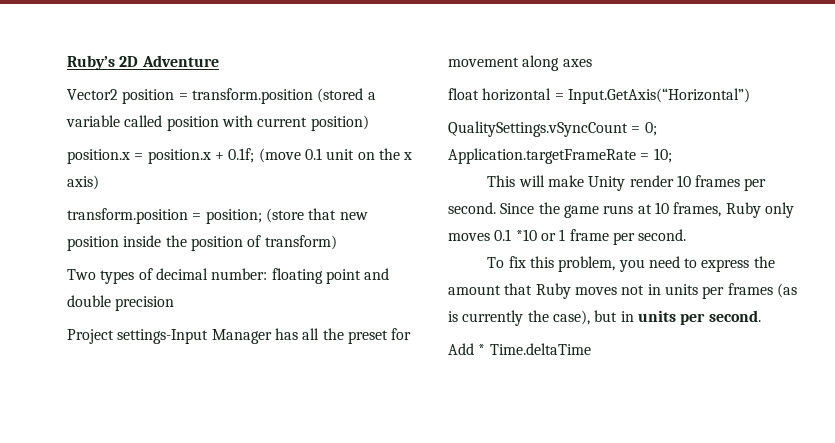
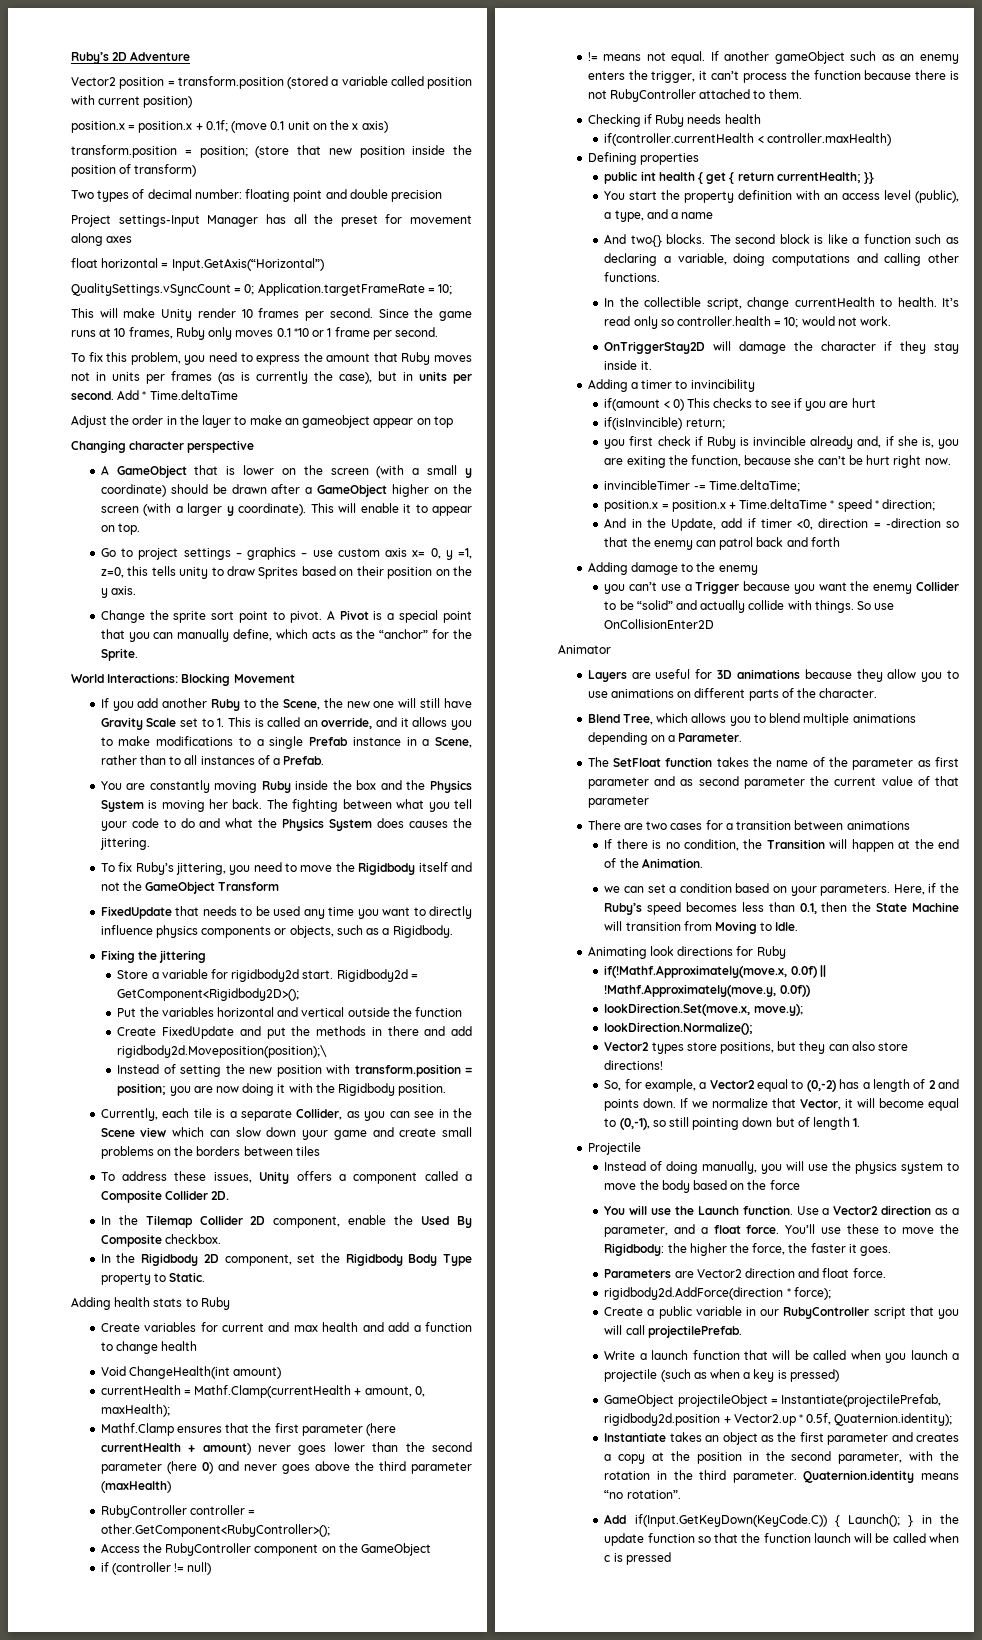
- To fix this problem, you need to express the amount that Ruby moves not in units per frames (as is currently the case), but in units per second.
- Add * Time.deltaTime
+ To fix this problem, you need to express the amount that Ruby moves not in units per frames (as is currently the case), but in units per second. Add * Time.deltaTime
+ Adjust the order in the layer to make an gameobject appear on top
+ Changing character perspective
+ A GameObject that is lower on the screen (with a small y coordinate) should be drawn after a GameObject higher on the screen (with a larger y coordinate). This will enable it to appear on top.
+ Go to project settings – graphics – use custom axis x= 0, y =1, z=0, this tells unity to draw Sprites based on their position on the y axis.
+ Change the sprite sort point to pivot. A Pivot is a special point that you can manually define, which acts as the “anchor” for the Sprite.
+ World Interactions: Blocking Movement
+ If you add another Ruby to the Scene, the new one will still have Gravity Scale set to 1. This is called an override, and it allows you to make modifications to a single Prefab instance in a Scene, rather than to all instances of a Prefab.
+ You are constantly moving Ruby inside the box and the Physics System is moving her back. The fighting between what you tell your code to do and what the Physics System does causes the jittering.
+ To fix Ruby’s jittering, you need to move the Rigidbody itself and not the GameObject Transform
+ FixedUpdate that needs to be used any time you want to directly influence physics components or objects, such as a Rigidbody.
+ Fixing the jittering
+ Store a variable for rigidbody2d start. Rigidbody2d = GetComponent<Rigidbody2D>();
+ Put the variables horizontal and vertical outside the function
+ Create FixedUpdate and put the methods in there and add rigidbody2d.Moveposition(position);\
+ Instead of setting the new position with transform.position = position; you are now doing it with the Rigidbody position.
+ Currently, each tile is a separate Collider, as you can see in the Scene view which can slow down your game and create small problems on the borders between tiles
+ To address these issues, Unity offers a component called a Composite Collider 2D.
+ In the Tilemap Collider 2D component, enable the Used By Composite checkbox.
+ In the Rigidbody 2D component, set the Rigidbody Body Type property to Static.
+ Adding health stats to Ruby
+ Create variables for current and max health and add a function to change health
+ Void ChangeHealth(int amount)
+ currentHealth = Mathf.Clamp(currentHealth + amount, 0, maxHealth);
+ Mathf.Clamp ensures that the first parameter (here currentHealth + amount) never goes lower than the second parameter (here 0) and never goes above the third parameter (maxHealth)
+ RubyController controller = other.GetComponent<RubyController>();
+ Access the RubyController component on the GameObject
+ if (controller != null)
+ != means not equal. If another gameObject such as an enemy enters the trigger, it can’t process the function because there is not RubyController attached to them.
+ Checking if Ruby needs health
+ if(controller.currentHealth < controller.maxHealth)
+ Defining properties
+ public int health { get { return currentHealth; }}
+ You start the property definition with an access level (public), a type, and a name
+ And two{} blocks. The second block is like a function such as declaring a variable, doing computations and calling other functions.
+ In the collectible script, change currentHealth to health. It’s read only so controller.health = 10; would not work.
+ OnTriggerStay2D will damage the character if they stay inside it.
+ Adding a timer to invincibility
+ if(amount < 0) This checks to see if you are hurt
+ if(isInvincible) return;
+ you first check if Ruby is invincible already and, if she is, you are exiting the function, because she can’t be hurt right now.
+ invincibleTimer -= Time.deltaTime;
+ position.x = position.x + Time.deltaTime * speed * direction;
+ And in the Update, add if timer <0, direction = -direction so that the enemy can patrol back and forth
+ Adding damage to the enemy
+ you can’t use a Trigger because you want the enemy Collider to be “solid” and actually collide with things. So use OnCollisionEnter2D
+ Animator
+ Layers are useful for 3D animations because they allow you to use animations on different parts of the character.
+ Blend Tree, which allows you to blend multiple animations depending on a Parameter.
+ The SetFloat function takes the name of the parameter as first parameter and as second parameter the current value of that parameter
+ There are two cases for a transition between animations
+ If there is no condition, the Transition will happen at the end of the Animation.
+ we can set a condition based on your parameters. Here, if the Ruby’s speed becomes less than 0.1, then the State Machine will transition from Moving to Idle.
+ Animating look directions for Ruby
+ if(!Mathf.Approximately(move.x, 0.0f) || !Mathf.Approximately(move.y, 0.0f))
+ lookDirection.Set(move.x, move.y);
+ lookDirection.Normalize();
+ Vector2 types store positions, but they can also store directions!
+ So, for example, a Vector2 equal to (0,-2) has a length of 2 and points down. If we normalize that Vector, it will become equal to (0,-1), so still pointing down but of length 1.
+ Projectile
+ Instead of doing manually, you will use the physics system to move the body based on the force
+ You will use the Launch function. Use a Vector2 direction as a parameter, and a float force. You’ll use these to move the Rigidbody: the higher the force, the faster it goes.
+ Parameters are Vector2 direction and float force.
+ rigidbody2d.AddForce(direction * force);
+ Create a public variable in our RubyController script that you will call projectilePrefab.
+ Write a launch function that will be called when you launch a projectile (such as when a key is pressed)
+ GameObject projectileObject = Instantiate(projectilePrefab, rigidbody2d.position + Vector2.up * 0.5f, Quaternion.identity);
+ Instantiate takes an object as the first parameter and creates a copy at the position in the second parameter, with the rotation in the third parameter. Quaternion.identity means “no rotation”.
+ Add if(Input.GetKeyDown(KeyCode.C)) { Launch(); } in the update function so that the function launch will be called when c is pressed

